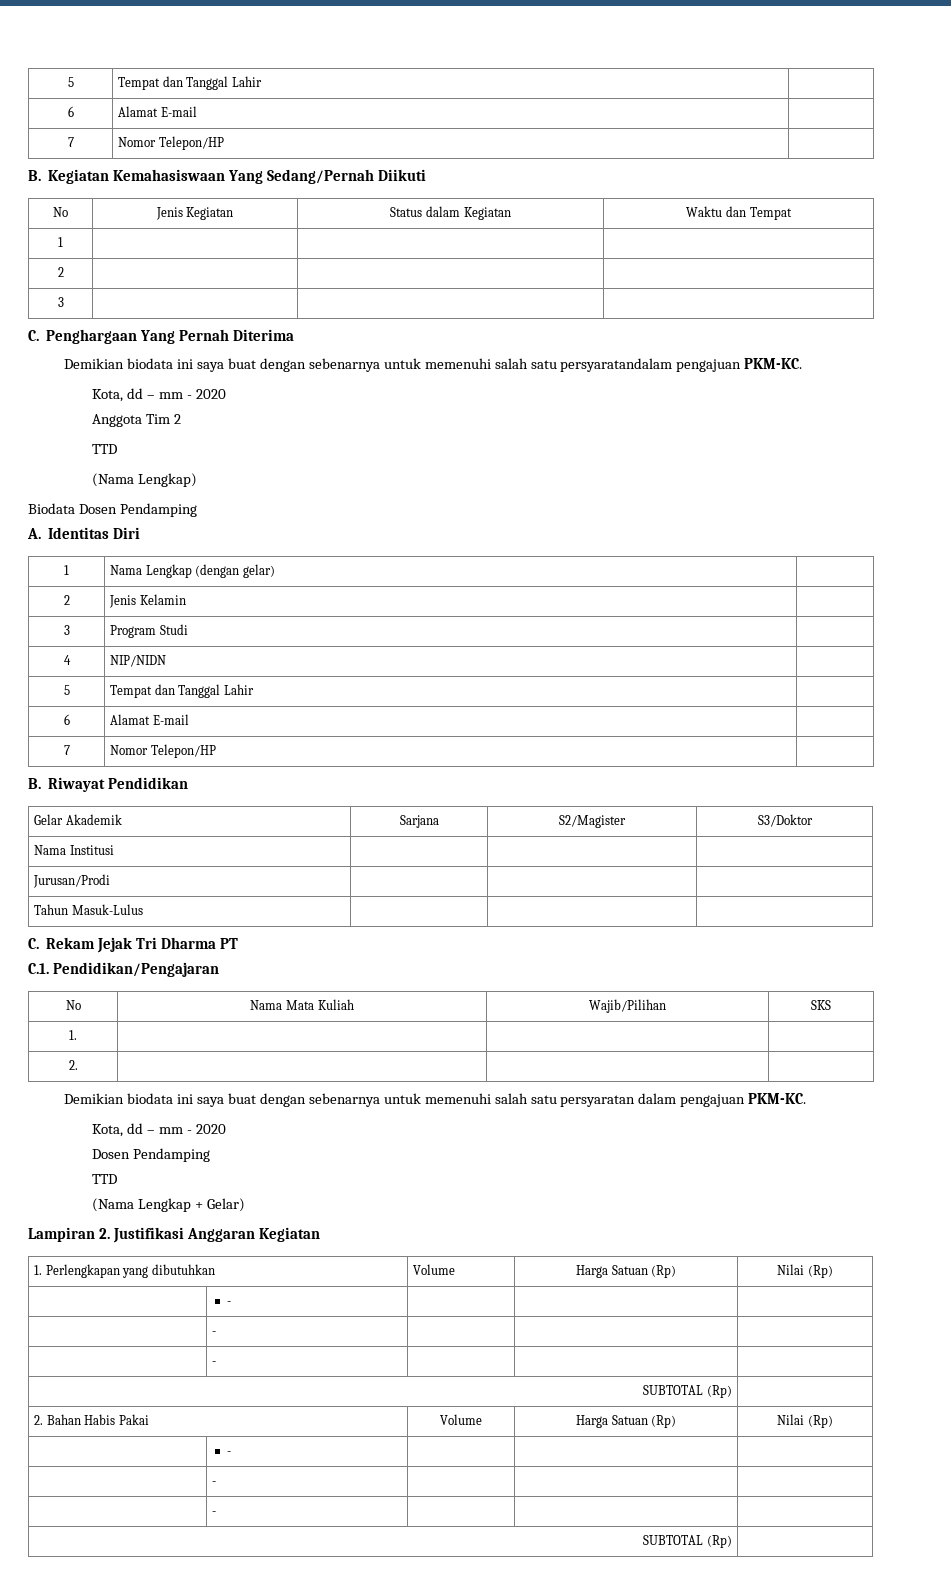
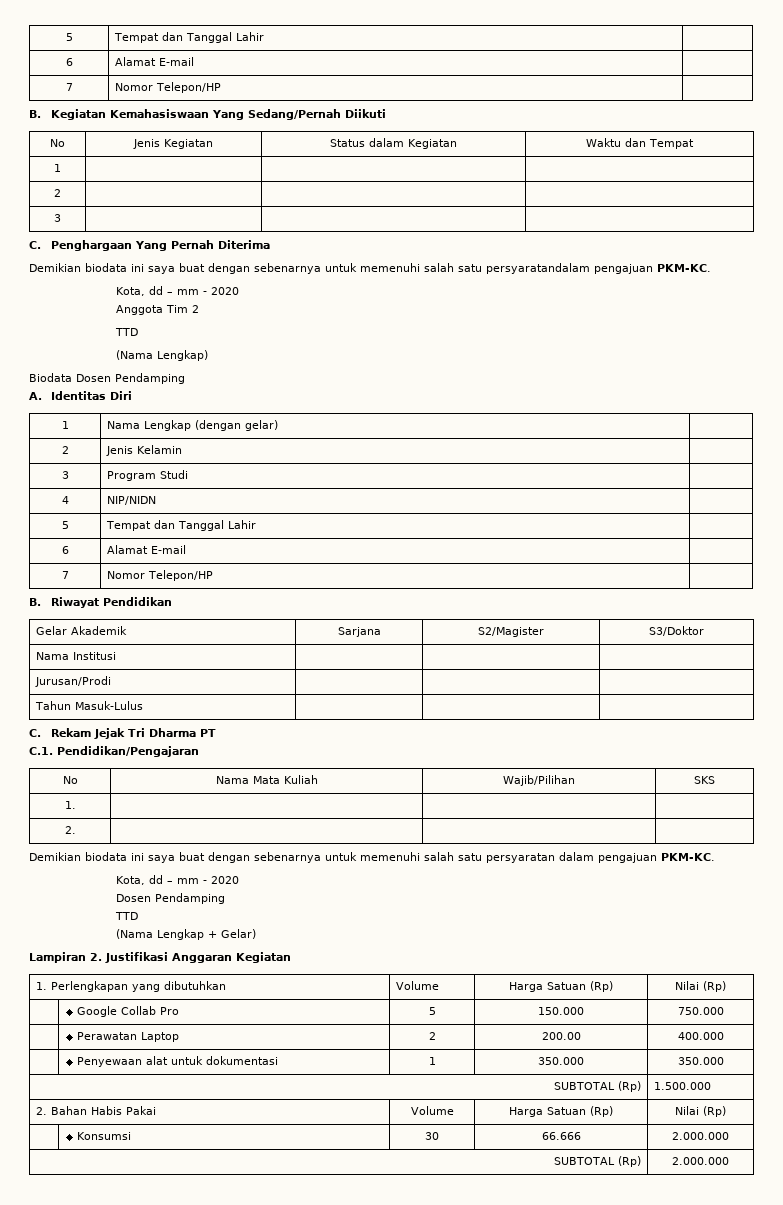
  1. Perlengkapan yang dibutuhkan | Volume | Harga Satuan (Rp) | Nilai (Rp)
- | - | | |
- | - | | |
- | - | | |
- SUBTOTAL (Rp) |
+ | Google Collab Pro | 5 | 150.000 | 750.000
+ | Perawatan Laptop | 2 | 200.00 | 400.000
+ | Penyewaan alat untuk dokumentasi | 1 | 350.000 | 350.000
+ SUBTOTAL (Rp) | 1.500.000
  2. Bahan Habis Pakai | Volume | Harga Satuan (Rp) | Nilai (Rp)
- | - | | |
- | - | | |
- | - | | |
- SUBTOTAL (Rp) |
+ | Konsumsi | 30 | 66.666 | 2.000.000
+ SUBTOTAL (Rp) | 2.000.000

